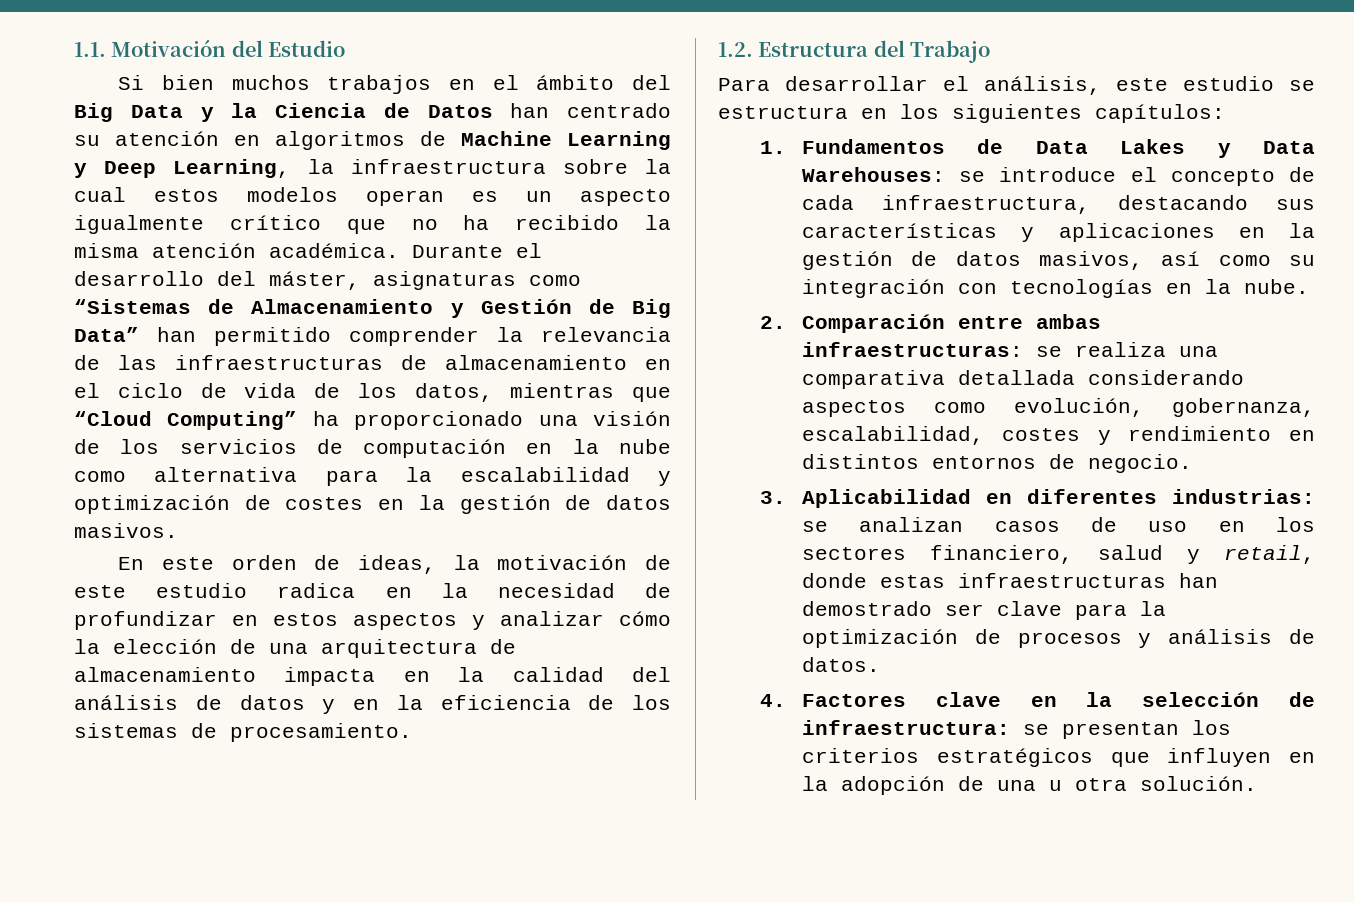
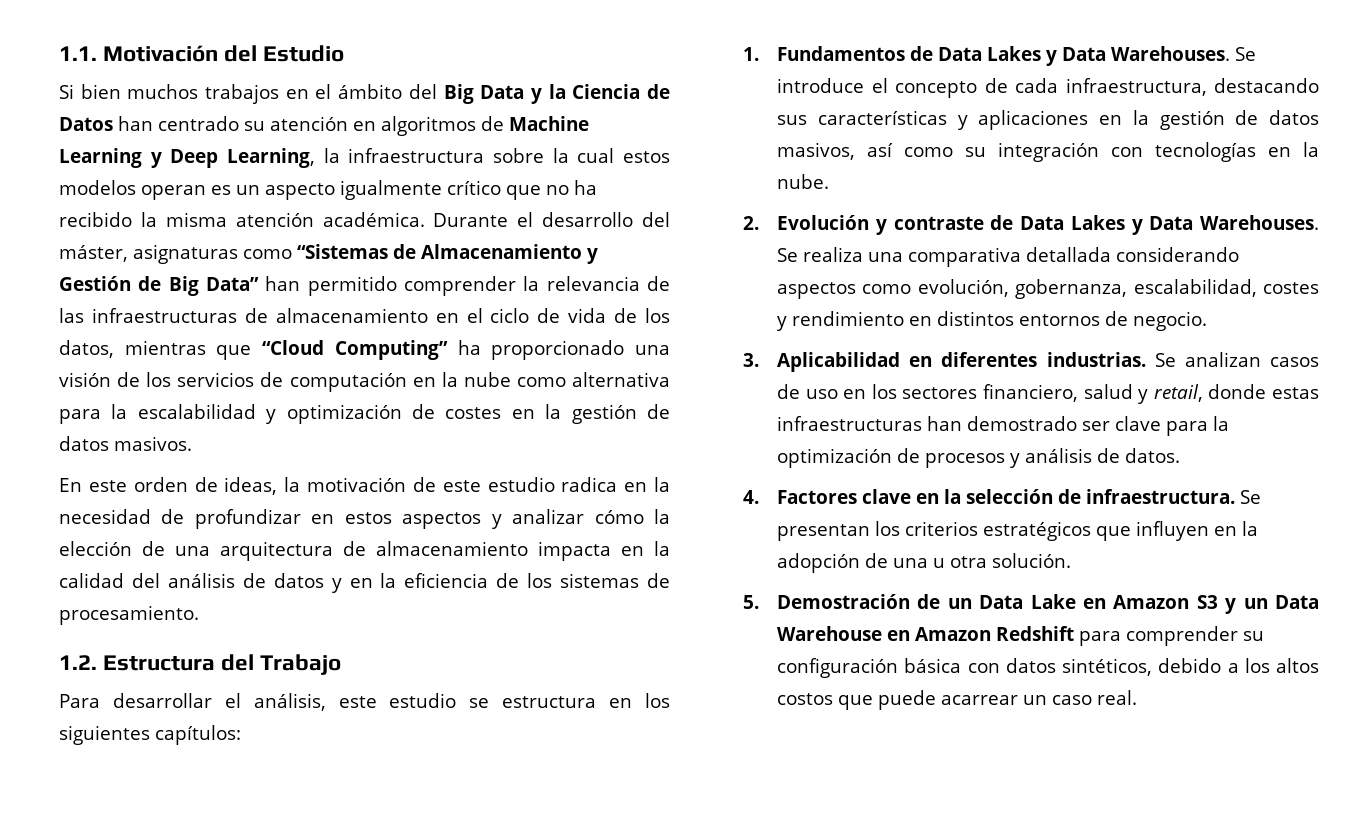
- 1. Fundamentos de Data Lakes y Data Warehouses: se introduce el concepto de cada infraestructura, destacando sus características y aplicaciones en la gestión de datos masivos, así como su integración con tecnologías en la nube.
+ 1. Fundamentos de Data Lakes y Data Warehouses. Se introduce el concepto de cada infraestructura, destacando sus características y aplicaciones en la gestión de datos masivos, así como su integración con tecnologías en la nube.
- 2. Comparación entre ambas infraestructuras: se realiza una comparativa detallada considerando aspectos como evolución, gobernanza, escalabilidad, costes y rendimiento en distintos entornos de negocio.
+ 2. Evolución y contraste de Data Lakes y Data Warehouses. Se realiza una comparativa detallada considerando aspectos como evolución, gobernanza, escalabilidad, costes y rendimiento en distintos entornos de negocio.
- 3. Aplicabilidad en diferentes industrias: se analizan casos de uso en los sectores financiero, salud y retail, donde estas infraestructuras han demostrado ser clave para la optimización de procesos y análisis de datos.
+ 3. Aplicabilidad en diferentes industrias. Se analizan casos de uso en los sectores financiero, salud y retail, donde estas infraestructuras han demostrado ser clave para la optimización de procesos y análisis de datos.
- 4. Factores clave en la selección de infraestructura: se presentan los criterios estratégicos que influyen en la adopción de una u otra solución.
+ 4. Factores clave en la selección de infraestructura. Se presentan los criterios estratégicos que influyen en la adopción de una u otra solución.
+ 5. Demostración de un Data Lake en Amazon S3 y un Data Warehouse en Amazon Redshift para comprender su configuración básica con datos sintéticos, debido a los altos costos que puede acarrear un caso real.

